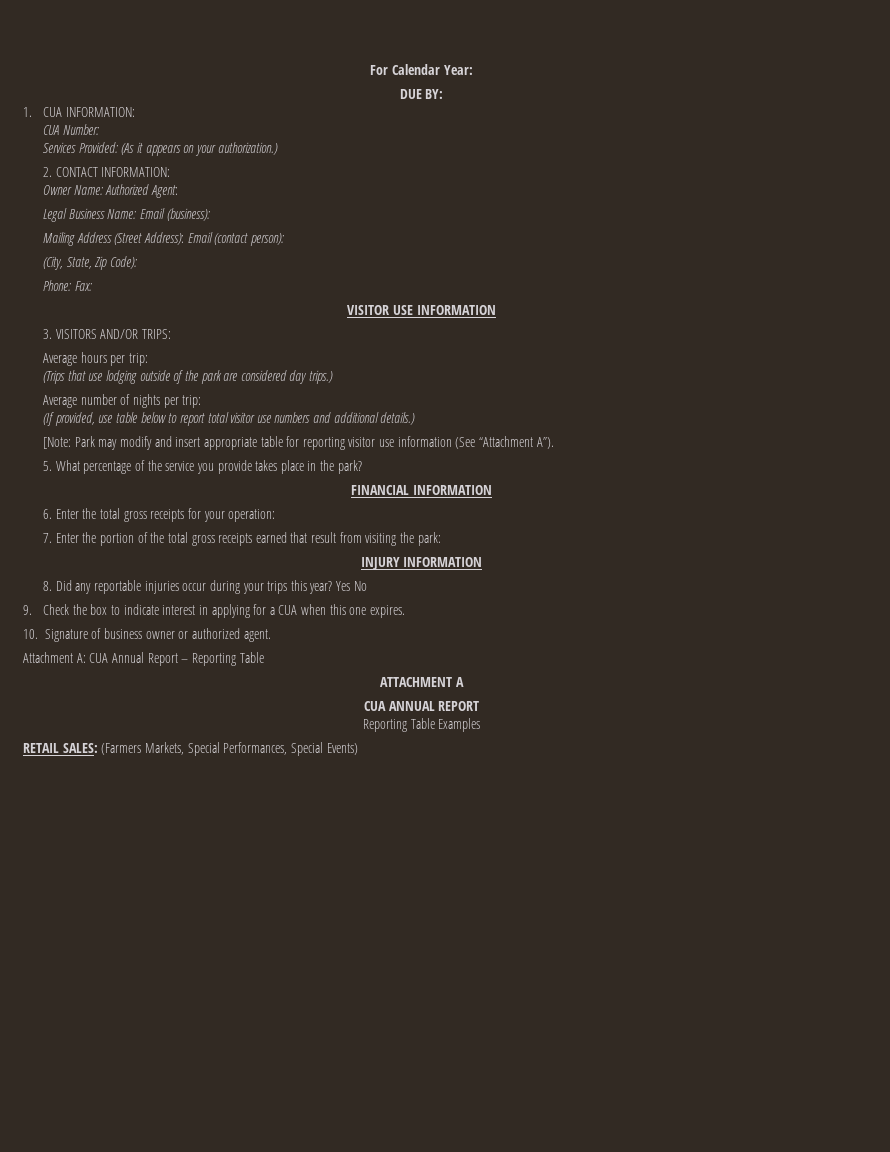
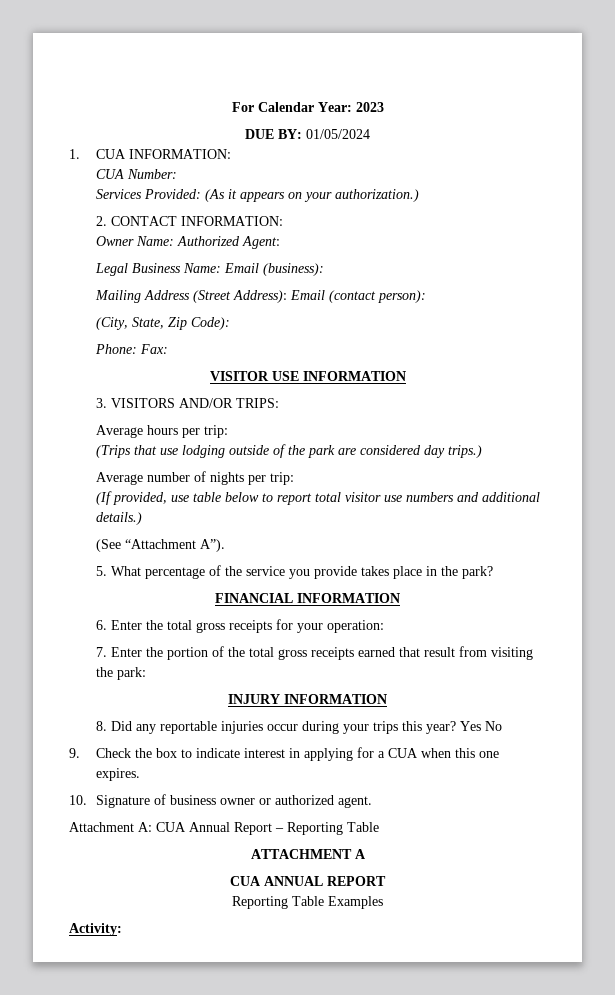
- For Calendar Year:
+ For Calendar Year: 2023
- DUE BY:
+ DUE BY: 01/05/2024
- [Note: Park may modify and insert appropriate table for reporting visitor use information (See “Attachment A”).
+ (See “Attachment A”).
- RETAIL SALES: (Farmers Markets, Special Performances, Special Events)
+ Activity:

